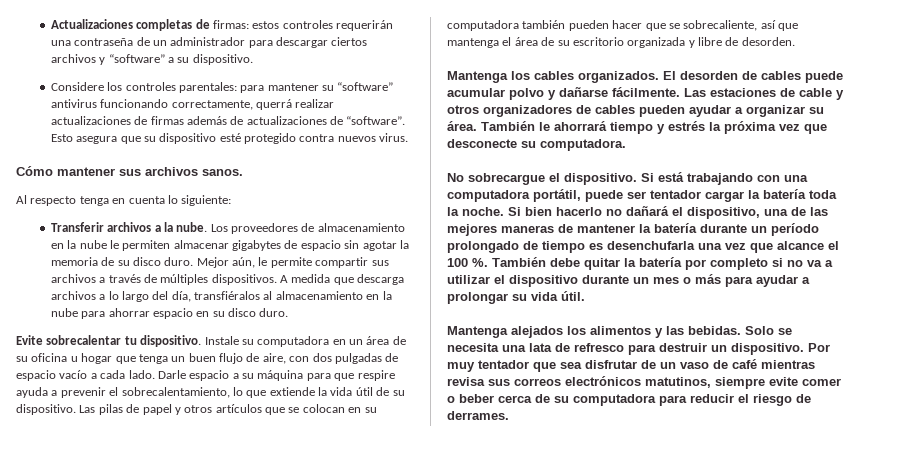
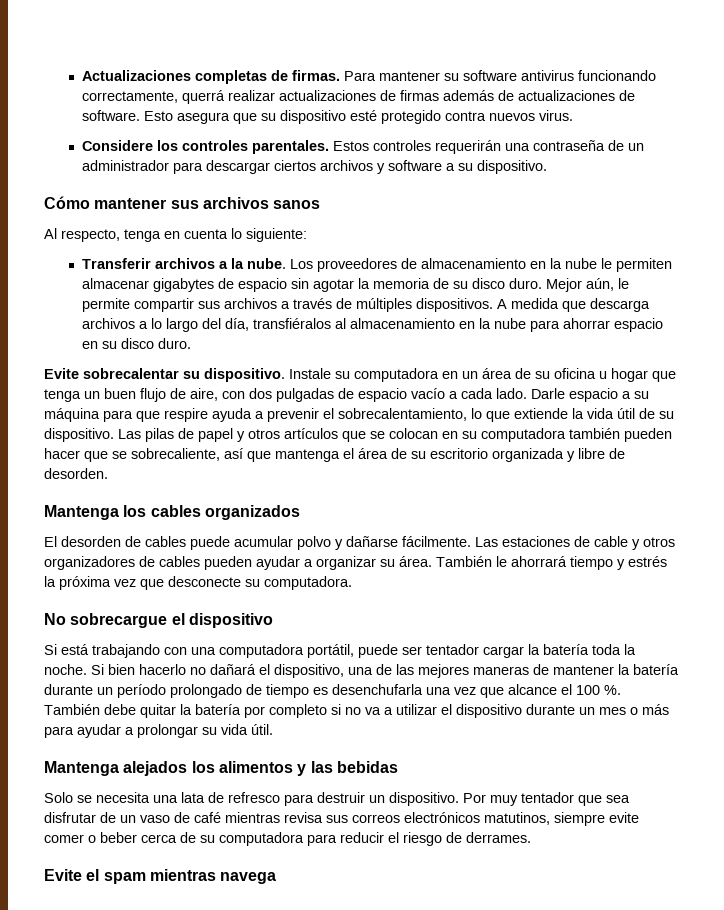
- Actualizaciones completas de firmas: estos controles requerirán una contraseña de un administrador para descargar ciertos archivos y “software” a su dispositivo.
+ Actualizaciones completas de firmas. Para mantener su software antivirus funcionando correctamente, querrá realizar actualizaciones de firmas además de actualizaciones de software. Esto asegura que su dispositivo esté protegido contra nuevos virus.
+ Considere los controles parentales. Estos controles requerirán una contraseña de un administrador para descargar ciertos archivos y software a su dispositivo.
- Considere los controles parentales: para mantener su “software” antivirus funcionando correctamente, querrá realizar actualizaciones de firmas además de actualizaciones de “software”. Esto asegura que su dispositivo esté protegido contra nuevos virus.
- Cómo mantener sus archivos sanos.
+ Cómo mantener sus archivos sanos
- Al respecto tenga en cuenta lo siguiente:
+ Al respecto, tenga en cuenta lo siguiente:
- Evite sobrecalentar tu dispositivo.
+ Evite sobrecalentar su dispositivo.
- Mantenga los cables organizados. El desorden de cables puede acumular polvo y dañarse fácilmente.
+ Mantenga los cables organizados
+ El desorden de cables puede acumular polvo y dañarse fácilmente.
- No sobrecargue el dispositivo. Si está trabajando con una computadora portátil, puede ser tentador cargar la batería toda la noche.
+ No sobrecargue el dispositivo
+ Si está trabajando con una computadora portátil, puede ser tentador cargar la batería toda la noche.
- Mantenga alejados los alimentos y las bebidas. Solo se necesita una lata de refresco para destruir un dispositivo.
+ Mantenga alejados los alimentos y las bebidas
+ Solo se necesita una lata de refresco para destruir un dispositivo.
+ Evite el spam mientras navega

